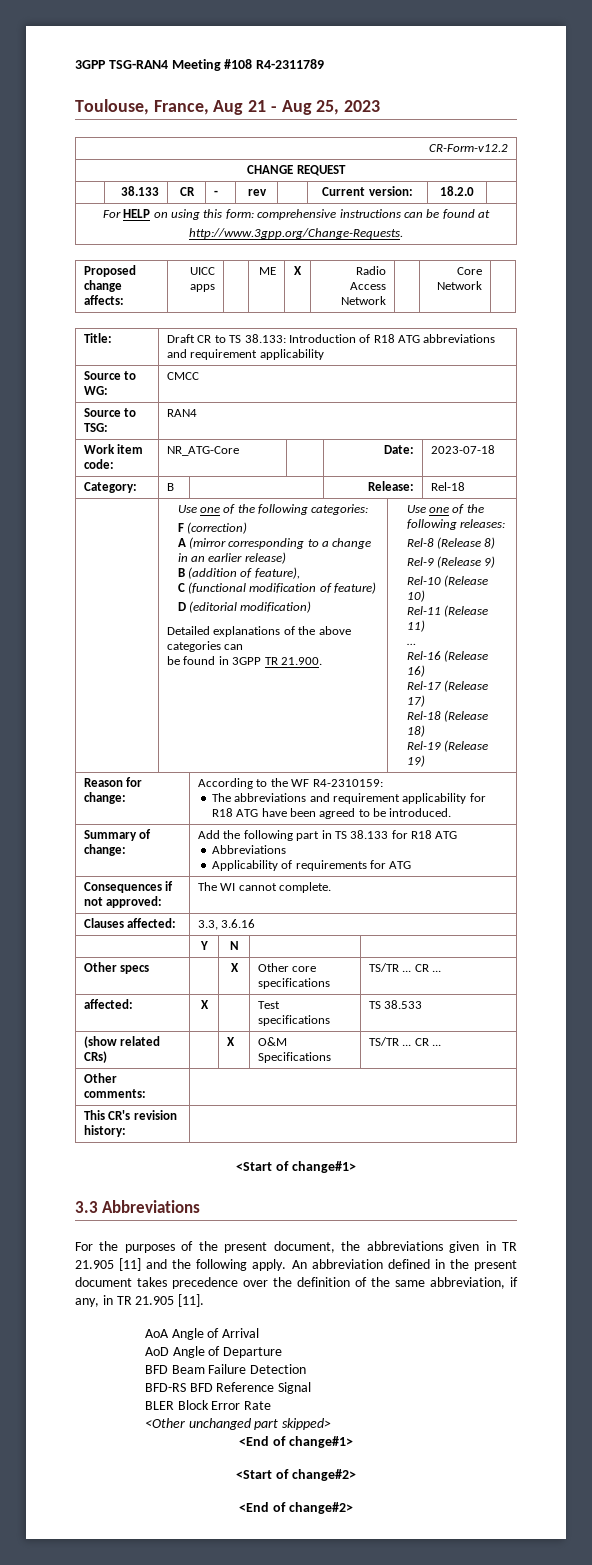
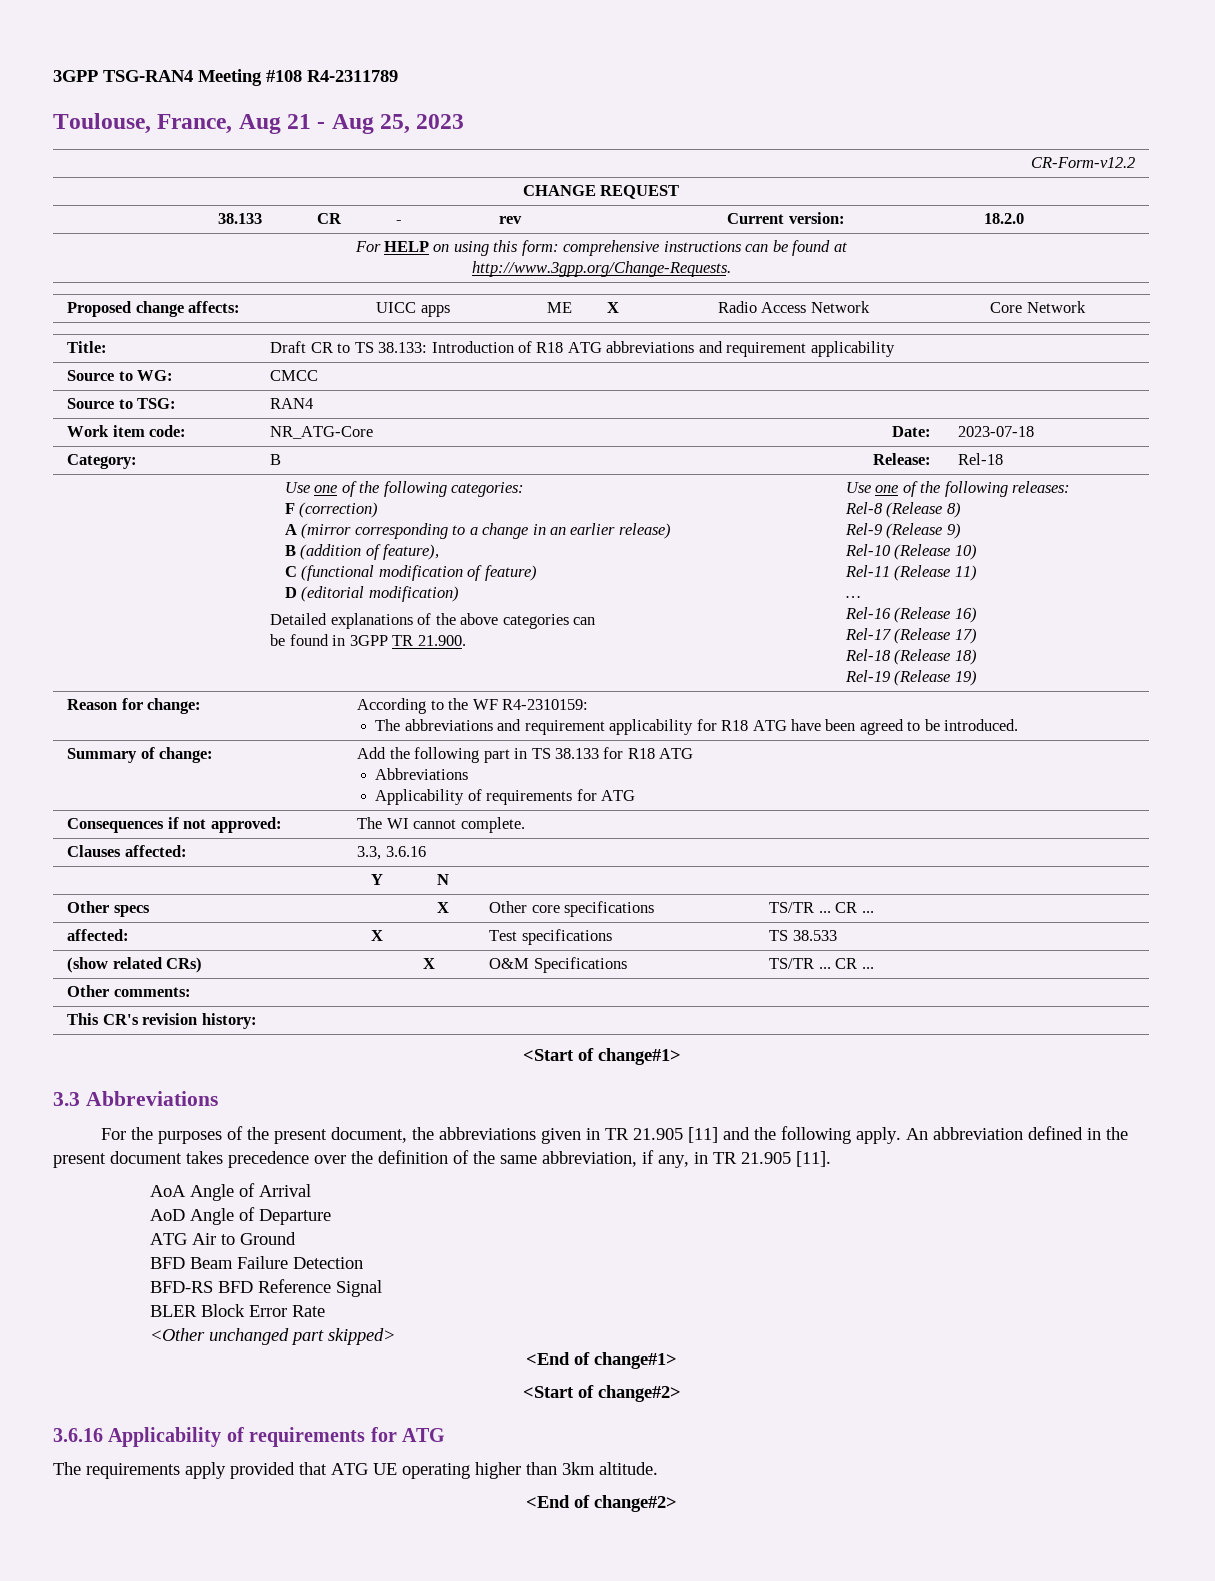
+ ATG Air to Ground
+ 3.6.16 Applicability of requirements for ATG
+ The requirements apply provided that ATG UE operating higher than 3km altitude.

